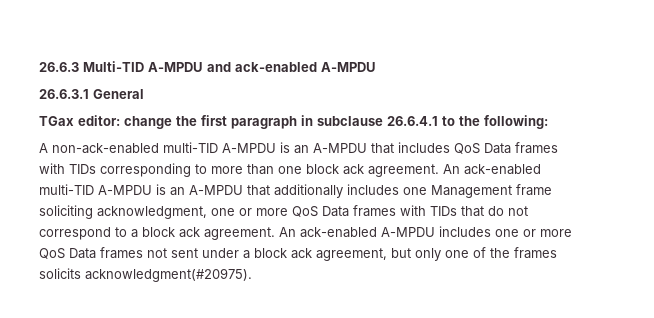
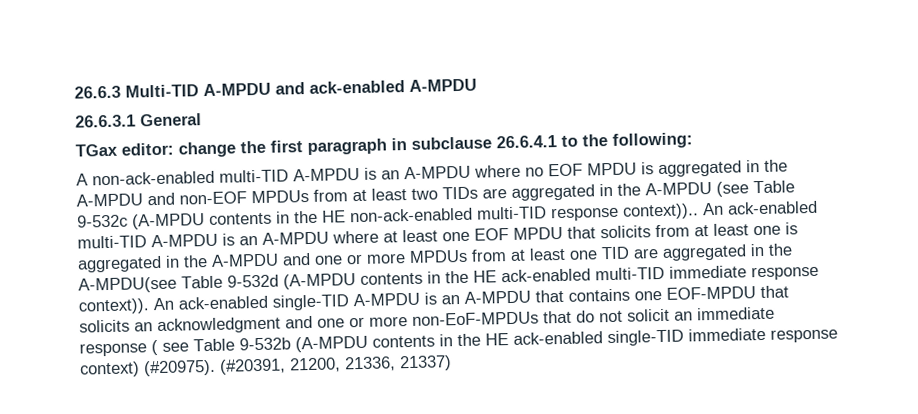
- A non-ack-enabled multi-TID A-MPDU is an A-MPDU that includes QoS Data frames with TIDs corresponding to more than one block ack agreement.
+ A non-ack-enabled multi-TID A-MPDU is an A-MPDU where no EOF MPDU is aggregated in the A-MPDU and non-EOF MPDUs from at least two TIDs are aggregated in the A-MPDU (see Table 9-532c (A-MPDU contents in the HE non-ack-enabled multi-TID response context))..
- An ack-enabled multi-TID A-MPDU is an A-MPDU that additionally includes one Management frame soliciting acknowledgment, one or more QoS Data frames with TIDs that do not correspond to a block ack agreement. An ack-enabled A-MPDU includes one or more QoS Data frames not sent under a block ack agreement, but only one of the frames solicits acknowledgment(#20975).
+ An ack-enabled multi-TID A-MPDU is an A-MPDU where at least one EOF MPDU that solicits from at least one is aggregated in the A-MPDU and one or more MPDUs from at least one TID are aggregated in the A-MPDU(see Table 9-532d (A-MPDU contents in the HE ack-enabled multi-TID immediate response context)). An ack-enabled single-TID A-MPDU is an A-MPDU that contains one EOF-MPDU that solicits an acknowledgment and one or more non-EoF-MPDUs that do not solicit an immediate response ( see Table 9-532b (A-MPDU contents in the HE ack-enabled single-TID immediate response context) (#20975). (#20391, 21200, 21336, 21337)

